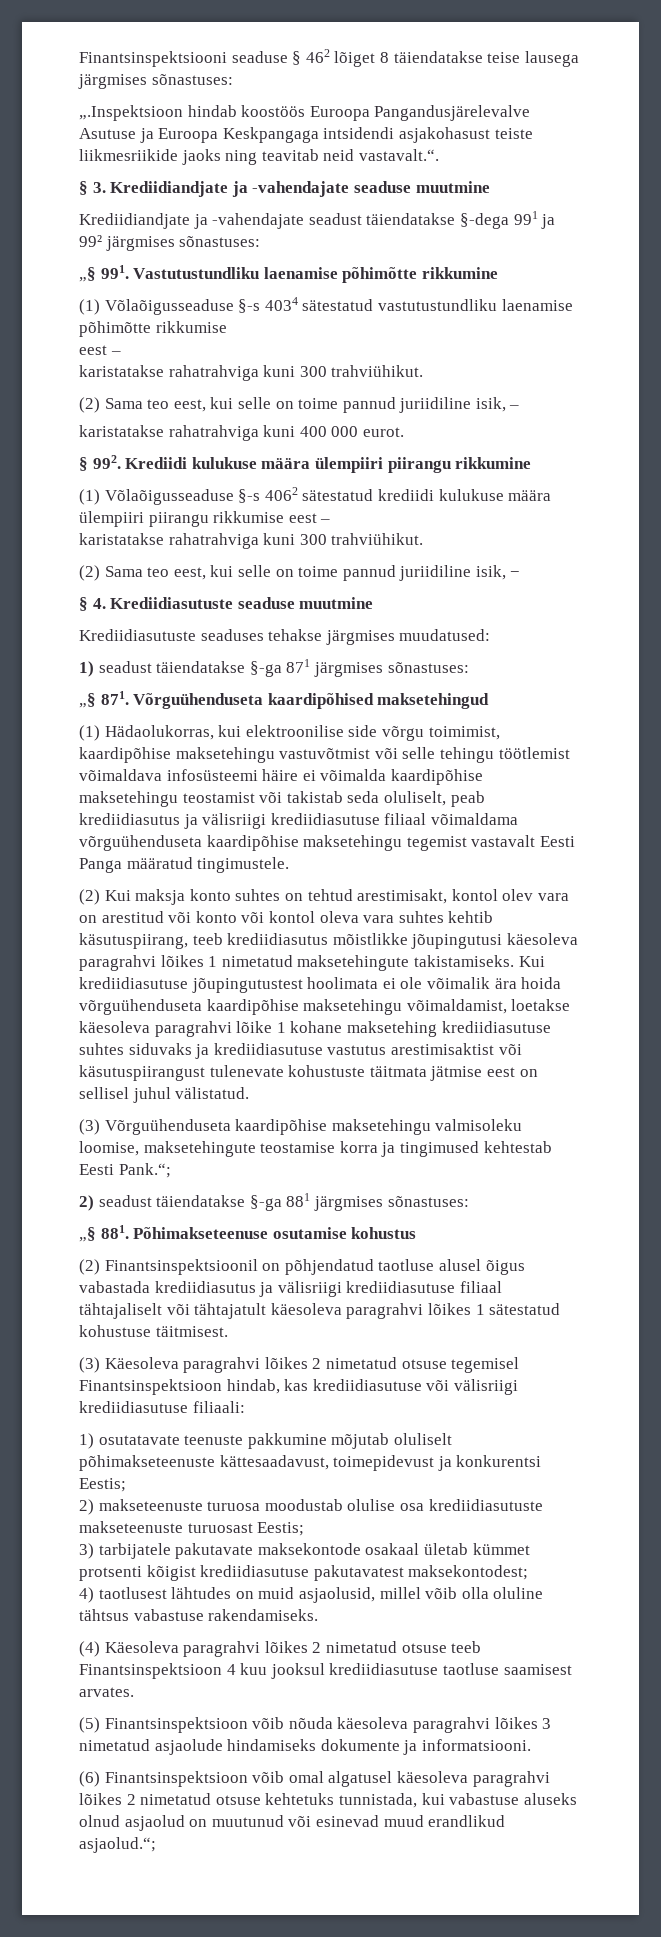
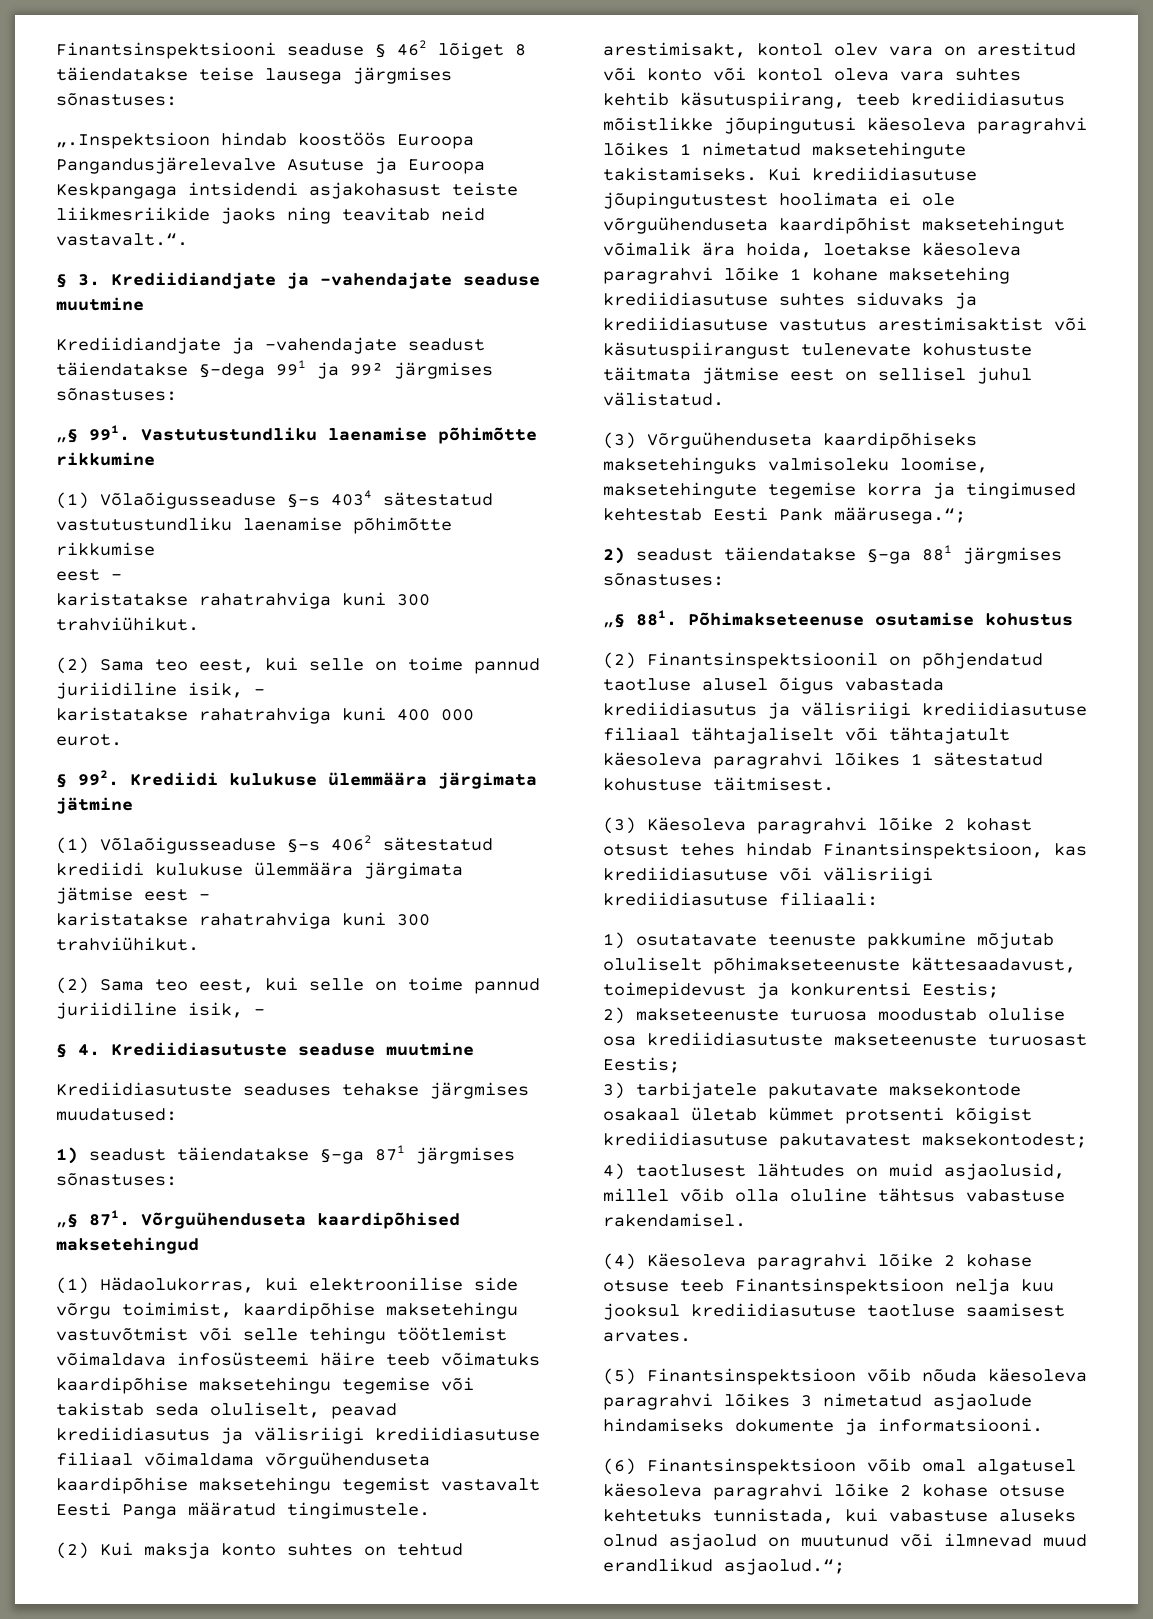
- § 992. Krediidi kulukuse määra ülempiiri piirangu rikkumine
+ § 992. Krediidi kulukuse ülemmäära järgimata jätmine
- (1) Võlaõigusseaduse §-s 4062 sätestatud krediidi kulukuse määra ülempiiri piirangu rikkumise eest –
+ (1) Võlaõigusseaduse §-s 4062 sätestatud krediidi kulukuse ülemmäära järgimata jätmise eest –
- (1) Hädaolukorras, kui elektroonilise side võrgu toimimist, kaardipõhise maksetehingu vastuvõtmist või selle tehingu töötlemist võimaldava infosüsteemi häire ei võimalda kaardipõhise maksetehingu teostamist või takistab seda oluliselt, peab krediidiasutus ja välisriigi krediidiasutuse filiaal võimaldama võrguühenduseta kaardipõhise maksetehingu tegemist vastavalt Eesti Panga määratud tingimustele.
+ (1) Hädaolukorras, kui elektroonilise side võrgu toimimist, kaardipõhise maksetehingu vastuvõtmist või selle tehingu töötlemist võimaldava infosüsteemi häire teeb võimatuks kaardipõhise maksetehingu tegemise või takistab seda oluliselt, peavad krediidiasutus ja välisriigi krediidiasutuse filiaal võimaldama võrguühenduseta kaardipõhise maksetehingu tegemist vastavalt Eesti Panga määratud tingimustele.
- Kui krediidiasutuse jõupingutustest hoolimata ei ole võimalik ära hoida võrguühenduseta kaardipõhise maksetehingu võimaldamist, loetakse käesoleva paragrahvi lõike 1 kohane maksetehing krediidiasutuse suhtes siduvaks ja krediidiasutuse vastutus arestimisaktist või käsutuspiirangust tulenevate kohustuste täitmata jätmise eest on sellisel juhul välistatud.
+ Kui krediidiasutuse jõupingutustest hoolimata ei ole võrguühenduseta kaardipõhist maksetehingut võimalik ära hoida, loetakse käesoleva paragrahvi lõike 1 kohane maksetehing krediidiasutuse suhtes siduvaks ja krediidiasutuse vastutus arestimisaktist või käsutuspiirangust tulenevate kohustuste täitmata jätmise eest on sellisel juhul välistatud.
- (3) Võrguühenduseta kaardipõhise maksetehingu valmisoleku loomise, maksetehingute teostamise korra ja tingimused kehtestab Eesti Pank.“;
+ (3) Võrguühenduseta kaardipõhiseks maksetehinguks valmisoleku loomise, maksetehingute tegemise korra ja tingimused kehtestab Eesti Pank määrusega.“;
- (3) Käesoleva paragrahvi lõikes 2 nimetatud otsuse tegemisel Finantsinspektsioon hindab, kas krediidiasutuse või välisriigi krediidiasutuse filiaali:
+ (3) Käesoleva paragrahvi lõike 2 kohast otsust tehes hindab Finantsinspektsioon, kas krediidiasutuse või välisriigi krediidiasutuse filiaali:
- 4) taotlusest lähtudes on muid asjaolusid, millel võib olla oluline tähtsus vabastuse rakendamiseks.
+ 4) taotlusest lähtudes on muid asjaolusid, millel võib olla oluline tähtsus vabastuse rakendamisel.
- (4) Käesoleva paragrahvi lõikes 2 nimetatud otsuse teeb Finantsinspektsioon 4 kuu jooksul krediidiasutuse taotluse saamisest arvates.
+ (4) Käesoleva paragrahvi lõike 2 kohase otsuse teeb Finantsinspektsioon nelja kuu jooksul krediidiasutuse taotluse saamisest arvates.
- (6) Finantsinspektsioon võib omal algatusel käesoleva paragrahvi lõikes 2 nimetatud otsuse kehtetuks tunnistada, kui vabastuse aluseks olnud asjaolud on muutunud või esinevad muud erandlikud asjaolud.“;
+ (6) Finantsinspektsioon võib omal algatusel käesoleva paragrahvi lõike 2 kohase otsuse kehtetuks tunnistada, kui vabastuse aluseks olnud asjaolud on muutunud või ilmnevad muud erandlikud asjaolud.“;

